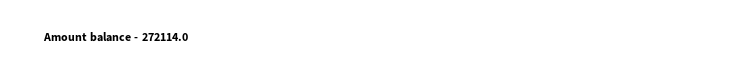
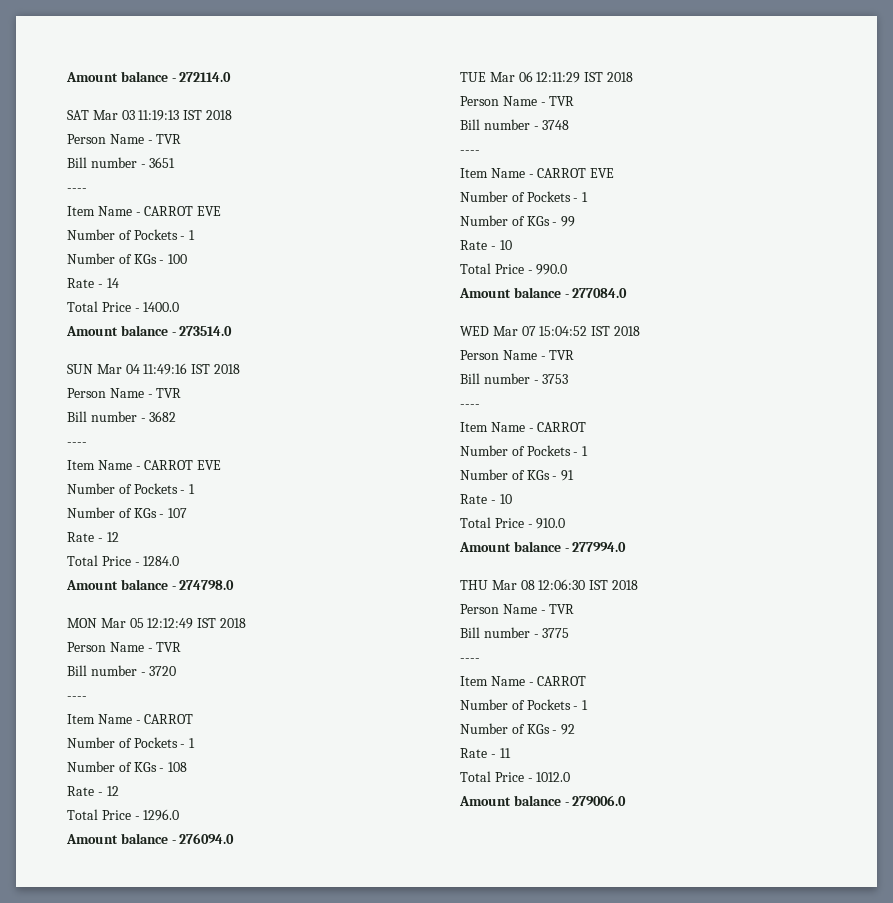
+ SAT Mar 03 11:19:13 IST 2018
+ Person Name - TVR
+ Bill number - 3651
+ ----
+ Item Name - CARROT EVE
+ Number of Pockets - 1
+ Number of KGs - 100
+ Rate - 14
+ Total Price - 1400.0
+ Amount balance - 273514.0
+ SUN Mar 04 11:49:16 IST 2018
+ Person Name - TVR
+ Bill number - 3682
+ ----
+ Item Name - CARROT EVE
+ Number of Pockets - 1
+ Number of KGs - 107
+ Rate - 12
+ Total Price - 1284.0
+ Amount balance - 274798.0
+ MON Mar 05 12:12:49 IST 2018
+ Person Name - TVR
+ Bill number - 3720
+ ----
+ Item Name - CARROT
+ Number of Pockets - 1
+ Number of KGs - 108
+ Rate - 12
+ Total Price - 1296.0
+ Amount balance - 276094.0
+ TUE Mar 06 12:11:29 IST 2018
+ Person Name - TVR
+ Bill number - 3748
+ ----
+ Item Name - CARROT EVE
+ Number of Pockets - 1
+ Number of KGs - 99
+ Rate - 10
+ Total Price - 990.0
+ Amount balance - 277084.0
+ WED Mar 07 15:04:52 IST 2018
+ Person Name - TVR
+ Bill number - 3753
+ ----
+ Item Name - CARROT
+ Number of Pockets - 1
+ Number of KGs - 91
+ Rate - 10
+ Total Price - 910.0
+ Amount balance - 277994.0
+ THU Mar 08 12:06:30 IST 2018
+ Person Name - TVR
+ Bill number - 3775
+ ----
+ Item Name - CARROT
+ Number of Pockets - 1
+ Number of KGs - 92
+ Rate - 11
+ Total Price - 1012.0
+ Amount balance - 279006.0

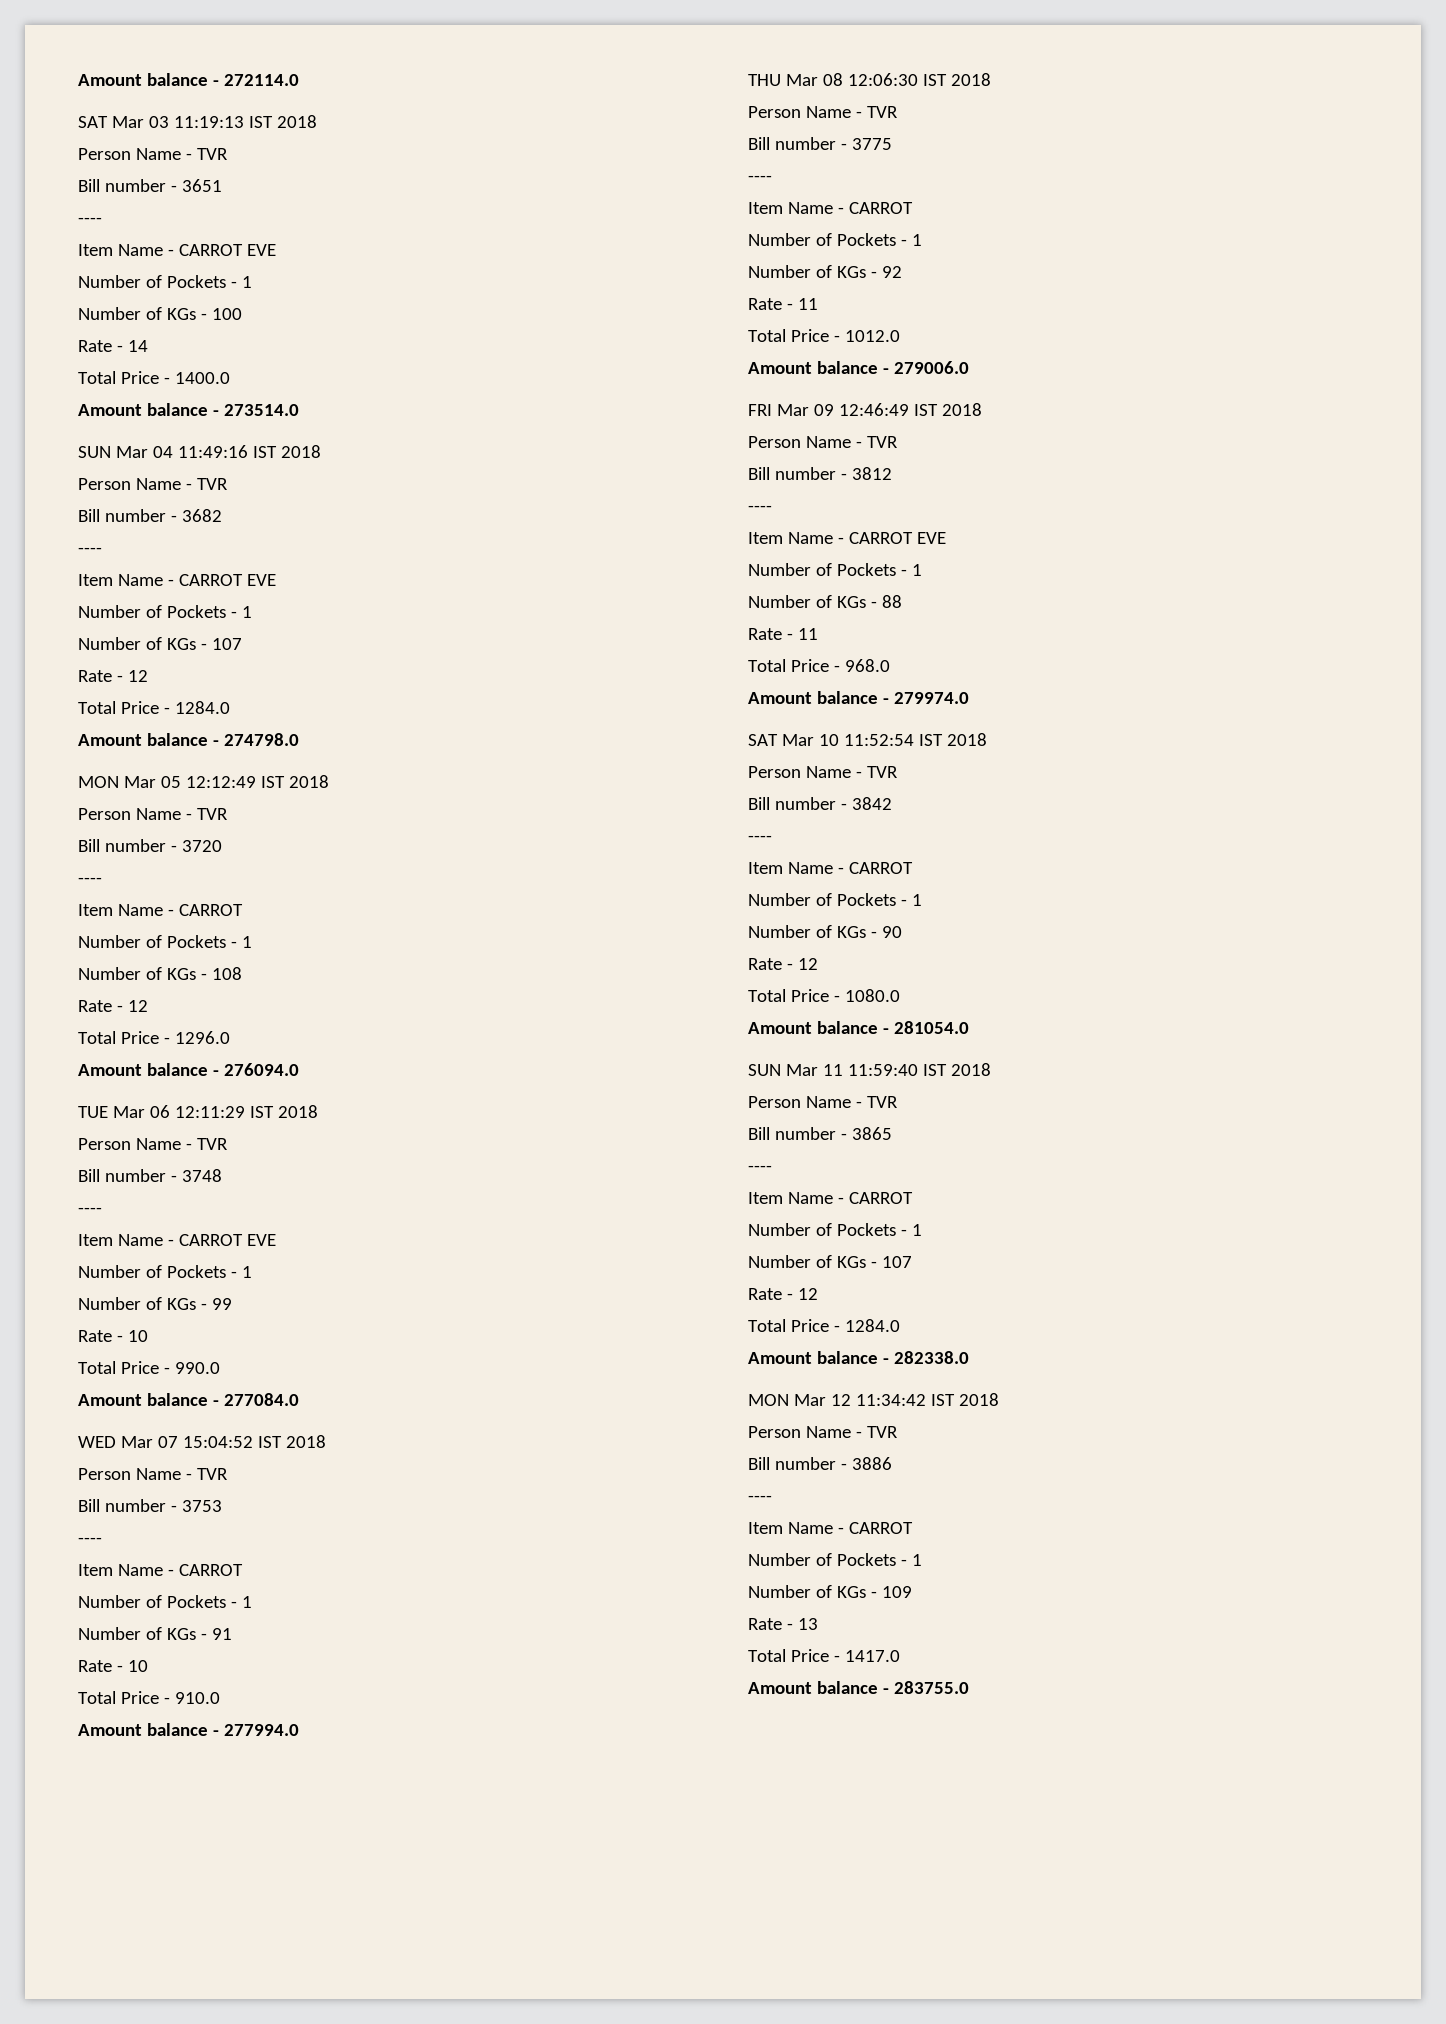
+ FRI Mar 09 12:46:49 IST 2018
+ Person Name - TVR
+ Bill number - 3812
+ ----
+ Item Name - CARROT EVE
+ Number of Pockets - 1
+ Number of KGs - 88
+ Rate - 11
+ Total Price - 968.0
+ Amount balance - 279974.0
+ SAT Mar 10 11:52:54 IST 2018
+ Person Name - TVR
+ Bill number - 3842
+ ----
+ Item Name - CARROT
+ Number of Pockets - 1
+ Number of KGs - 90
+ Rate - 12
+ Total Price - 1080.0
+ Amount balance - 281054.0
+ SUN Mar 11 11:59:40 IST 2018
+ Person Name - TVR
+ Bill number - 3865
+ ----
+ Item Name - CARROT
+ Number of Pockets - 1
+ Number of KGs - 107
+ Rate - 12
+ Total Price - 1284.0
+ Amount balance - 282338.0
+ MON Mar 12 11:34:42 IST 2018
+ Person Name - TVR
+ Bill number - 3886
+ ----
+ Item Name - CARROT
+ Number of Pockets - 1
+ Number of KGs - 109
+ Rate - 13
+ Total Price - 1417.0
+ Amount balance - 283755.0

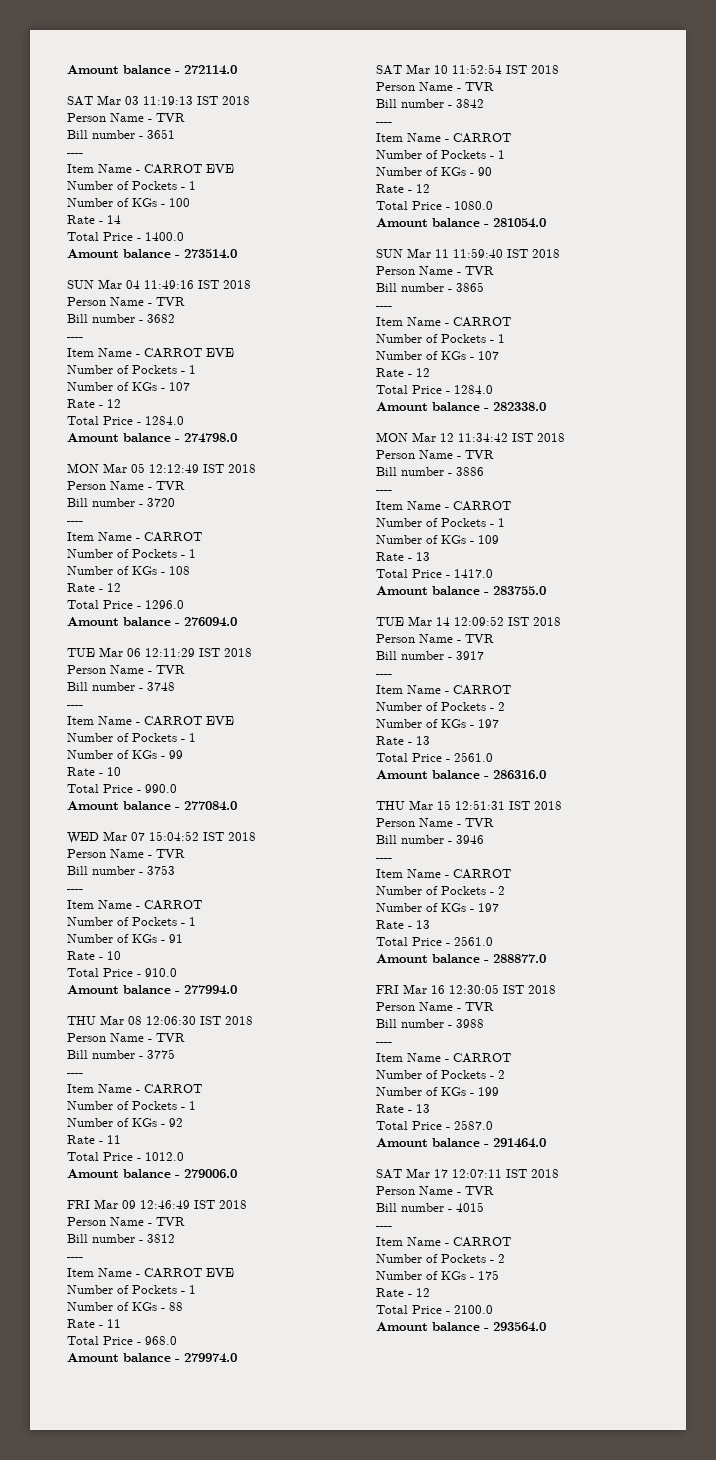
+ TUE Mar 14 12:09:52 IST 2018
+ Person Name - TVR
+ Bill number - 3917
+ ----
+ Item Name - CARROT
+ Number of Pockets - 2
+ Number of KGs - 197
+ Rate - 13
+ Total Price - 2561.0
+ Amount balance - 286316.0
+ THU Mar 15 12:51:31 IST 2018
+ Person Name - TVR
+ Bill number - 3946
+ ----
+ Item Name - CARROT
+ Number of Pockets - 2
+ Number of KGs - 197
+ Rate - 13
+ Total Price - 2561.0
+ Amount balance - 288877.0
+ FRI Mar 16 12:30:05 IST 2018
+ Person Name - TVR
+ Bill number - 3988
+ ----
+ Item Name - CARROT
+ Number of Pockets - 2
+ Number of KGs - 199
+ Rate - 13
+ Total Price - 2587.0
+ Amount balance - 291464.0
+ SAT Mar 17 12:07:11 IST 2018
+ Person Name - TVR
+ Bill number - 4015
+ ----
+ Item Name - CARROT
+ Number of Pockets - 2
+ Number of KGs - 175
+ Rate - 12
+ Total Price - 2100.0
+ Amount balance - 293564.0

